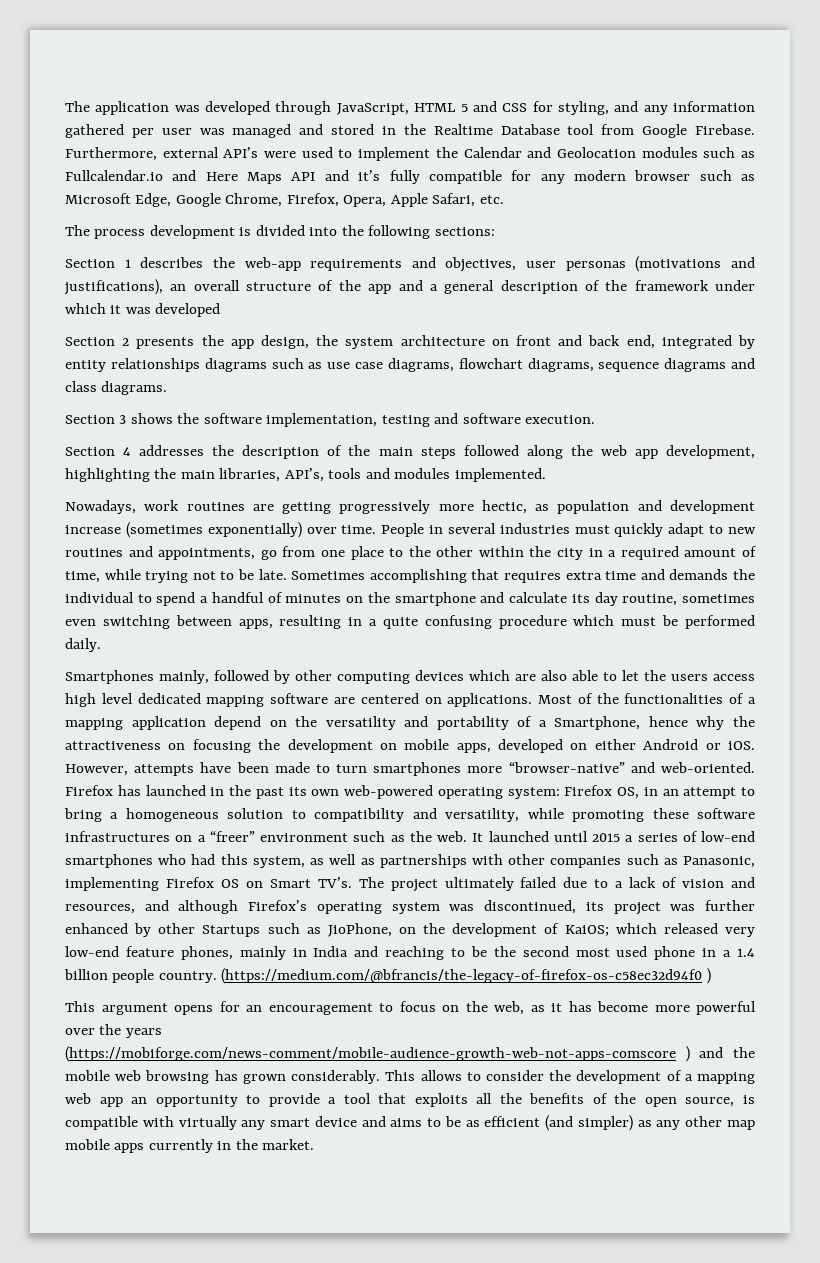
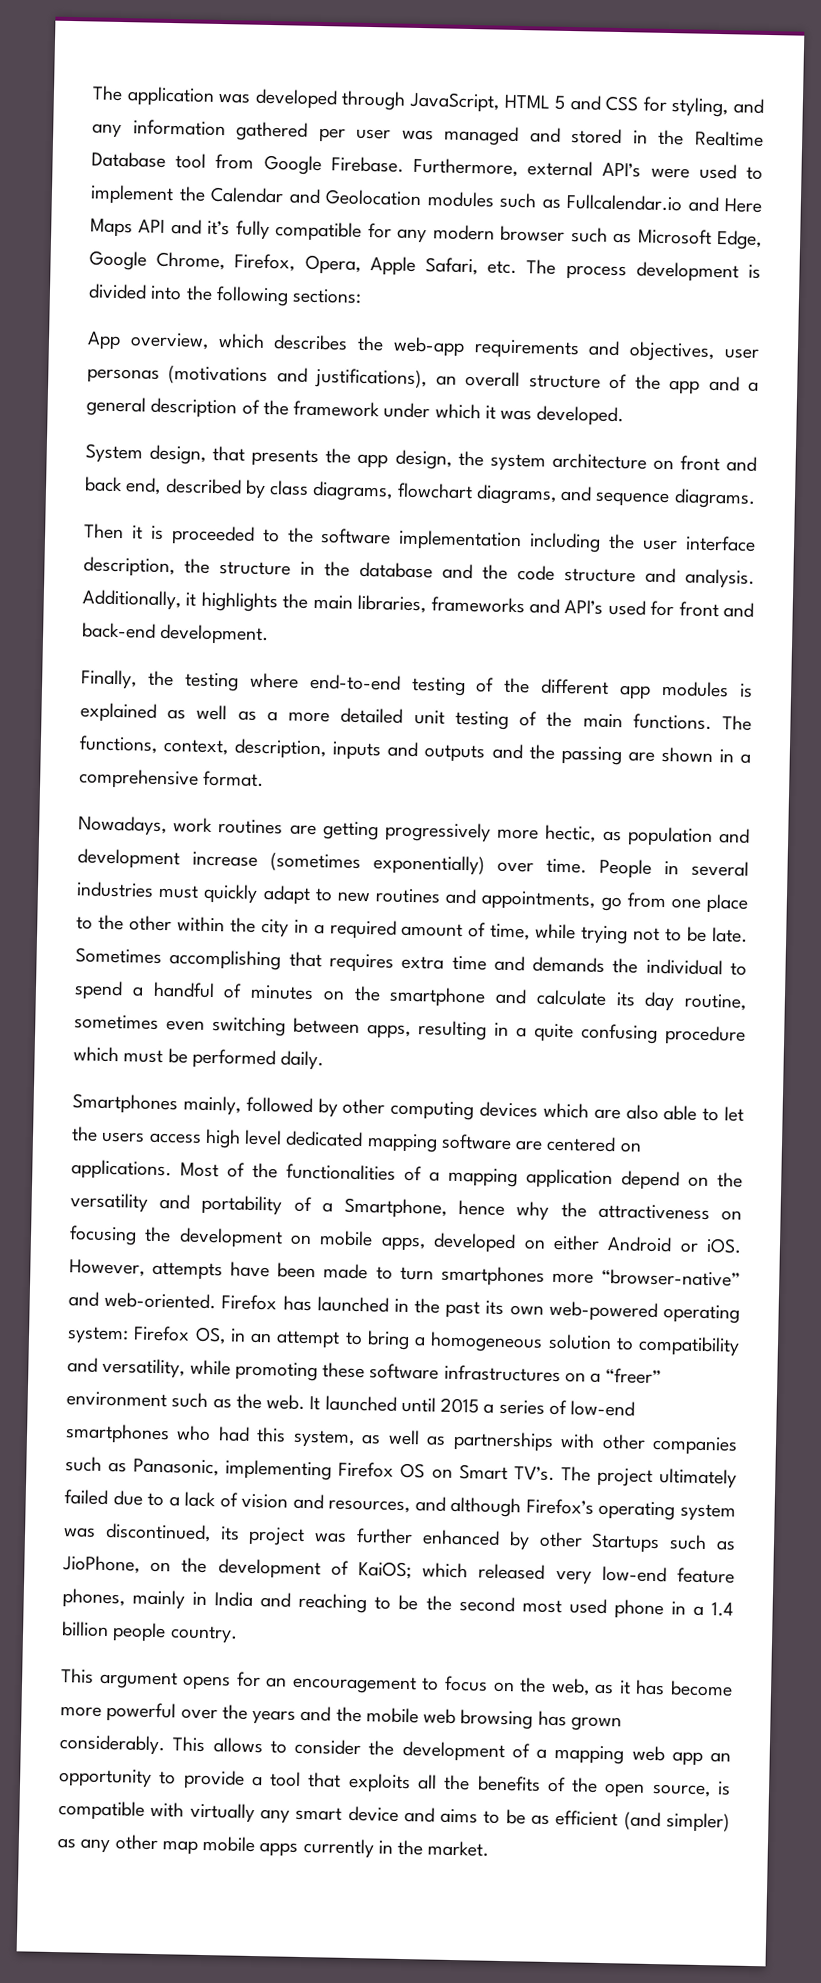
- Furthermore, external API’s were used to implement the Calendar and Geolocation modules such as Fullcalendar.io and Here Maps API and it’s fully compatible for any modern browser such as Microsoft Edge, Google Chrome, Firefox, Opera, Apple Safari, etc.
- The process development is divided into the following sections:
+ Furthermore, external API’s were used to implement the Calendar and Geolocation modules such as Fullcalendar.io and Here Maps API and it’s fully compatible for any modern browser such as Microsoft Edge, Google Chrome, Firefox, Opera, Apple Safari, etc. The process development is divided into the following sections:
- Section 1 describes the web-app requirements and objectives, user personas (motivations and justifications), an overall structure of the app and a general description of the framework under which it was developed
- Section 2 presents the app design, the system architecture on front and back end, integrated by entity relationships diagrams such as use case diagrams, flowchart diagrams, sequence diagrams and class diagrams.
- Section 3 shows the software implementation, testing and software execution.
- Section 4 addresses the description of the main steps followed along the web app development, highlighting the main libraries, API’s, tools and modules implemented.
+ App overview, which describes the web-app requirements and objectives, user personas (motivations and justifications), an overall structure of the app and a general description of the framework under which it was developed.
+ System design, that presents the app design, the system architecture on front and back end, described by class diagrams, flowchart diagrams, and sequence diagrams.
+ Then it is proceeded to the software implementation including the user interface description, the structure in the database and the code structure and analysis. Additionally, it highlights the main libraries, frameworks and API’s used for front and back-end development.
+ Finally, the testing where end-to-end testing of the different app modules is explained as well as a more detailed unit testing of the main functions. The functions, context, description, inputs and outputs and the passing are shown in a comprehensive format.
- (https://medium.com/@bfrancis/the-legacy-of-firefox-os-c58ec32d94f0 )
- This argument opens for an encouragement to focus on the web, as it has become more powerful over the years (https://mobiforge.com/news-comment/mobile-audience-growth-web-not-apps-comscore ) and the mobile web browsing has grown considerably.
+ This argument opens for an encouragement to focus on the web, as it has become more powerful over the years and the mobile web browsing has grown considerably.

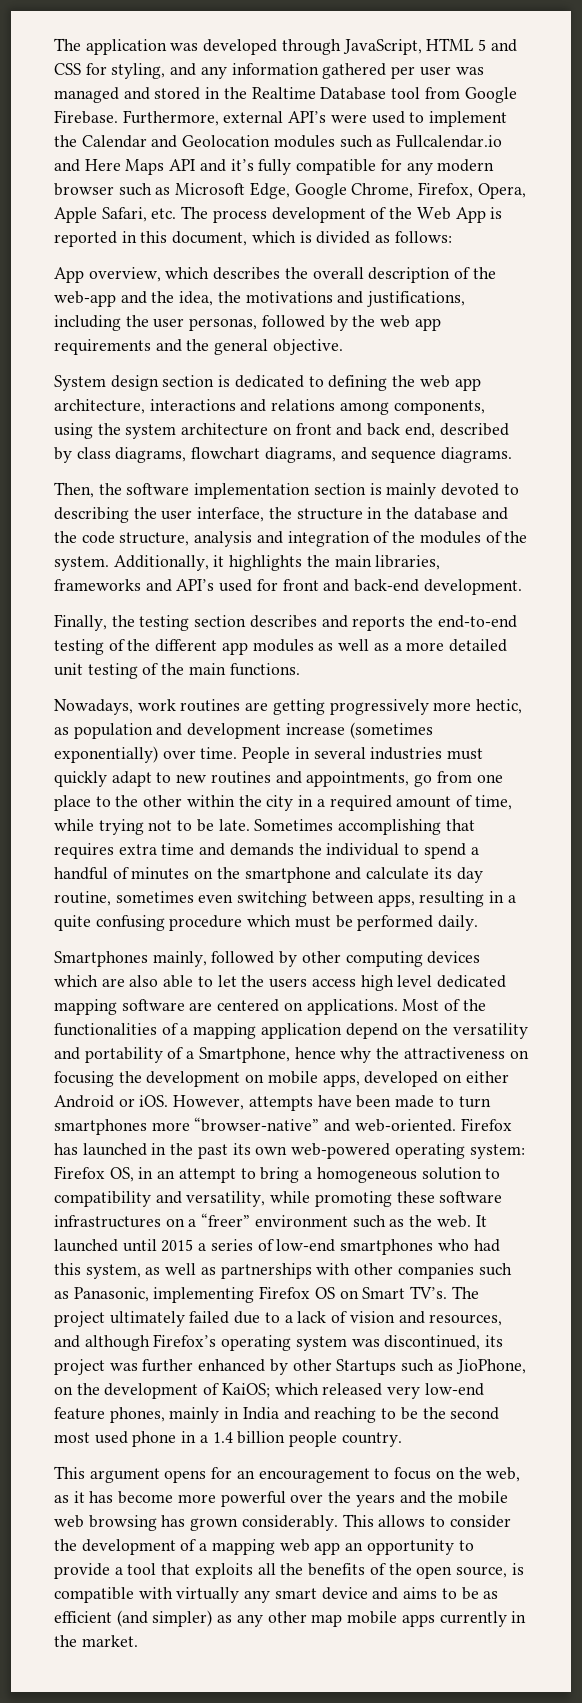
- Furthermore, external API’s were used to implement the Calendar and Geolocation modules such as Fullcalendar.io and Here Maps API and it’s fully compatible for any modern browser such as Microsoft Edge, Google Chrome, Firefox, Opera, Apple Safari, etc. The process development is divided into the following sections:
+ Furthermore, external API’s were used to implement the Calendar and Geolocation modules such as Fullcalendar.io and Here Maps API and it’s fully compatible for any modern browser such as Microsoft Edge, Google Chrome, Firefox, Opera, Apple Safari, etc. The process development of the Web App is reported in this document, which is divided as follows:
- App overview, which describes the web-app requirements and objectives, user personas (motivations and justifications), an overall structure of the app and a general description of the framework under which it was developed.
- System design, that presents the app design, the system architecture on front and back end, described by class diagrams, flowchart diagrams, and sequence diagrams.
+ App overview, which describes the overall description of the web-app and the idea, the motivations and justifications, including the user personas, followed by the web app requirements and the general objective.
+ System design section is dedicated to defining the web app architecture, interactions and relations among components, using the system architecture on front and back end, described by class diagrams, flowchart diagrams, and sequence diagrams.
- Then it is proceeded to the software implementation including the user interface description, the structure in the database and the code structure and analysis.
+ Then, the software implementation section is mainly devoted to describing the user interface, the structure in the database and the code structure, analysis and integration of the modules of the system.
- Finally, the testing where end-to-end testing of the different app modules is explained as well as a more detailed unit testing of the main functions. The functions, context, description, inputs and outputs and the passing are shown in a comprehensive format.
+ Finally, the testing section describes and reports the end-to-end testing of the different app modules as well as a more detailed unit testing of the main functions.

